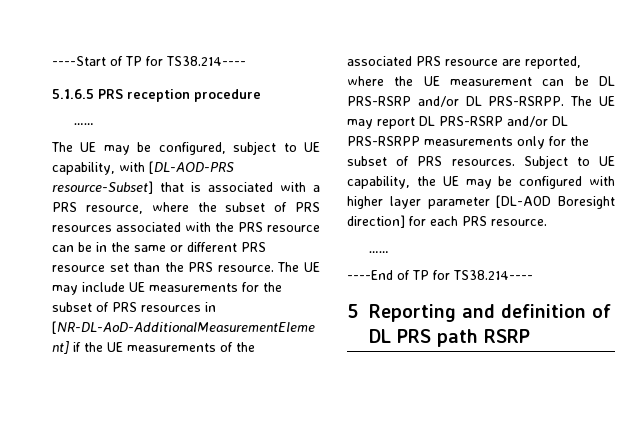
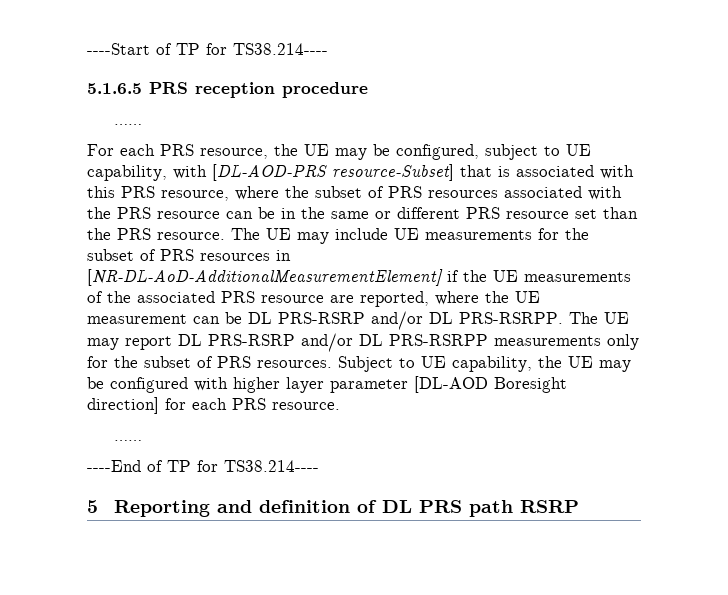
- The UE may be configured, subject to UE capability, with [DL-AOD-PRS resource-Subset] that is associated with a PRS resource, where the subset of PRS resources associated with the PRS resource can be in the same or different PRS resource set than the PRS resource.
+ For each PRS resource, the UE may be configured, subject to UE capability, with [DL-AOD-PRS resource-Subset] that is associated with this PRS resource, where the subset of PRS resources associated with the PRS resource can be in the same or different PRS resource set than the PRS resource.

